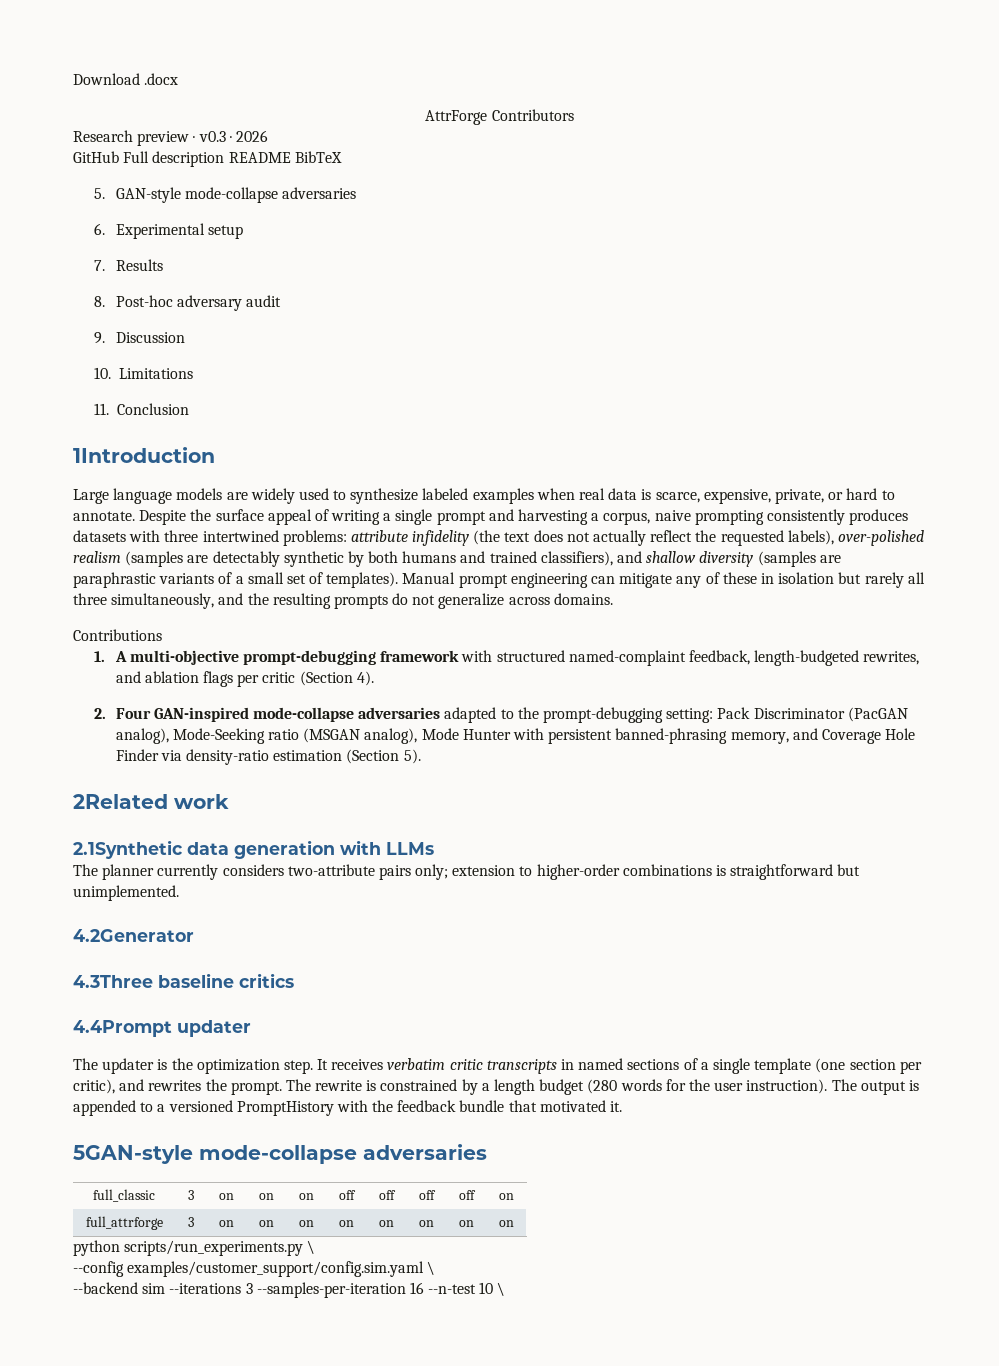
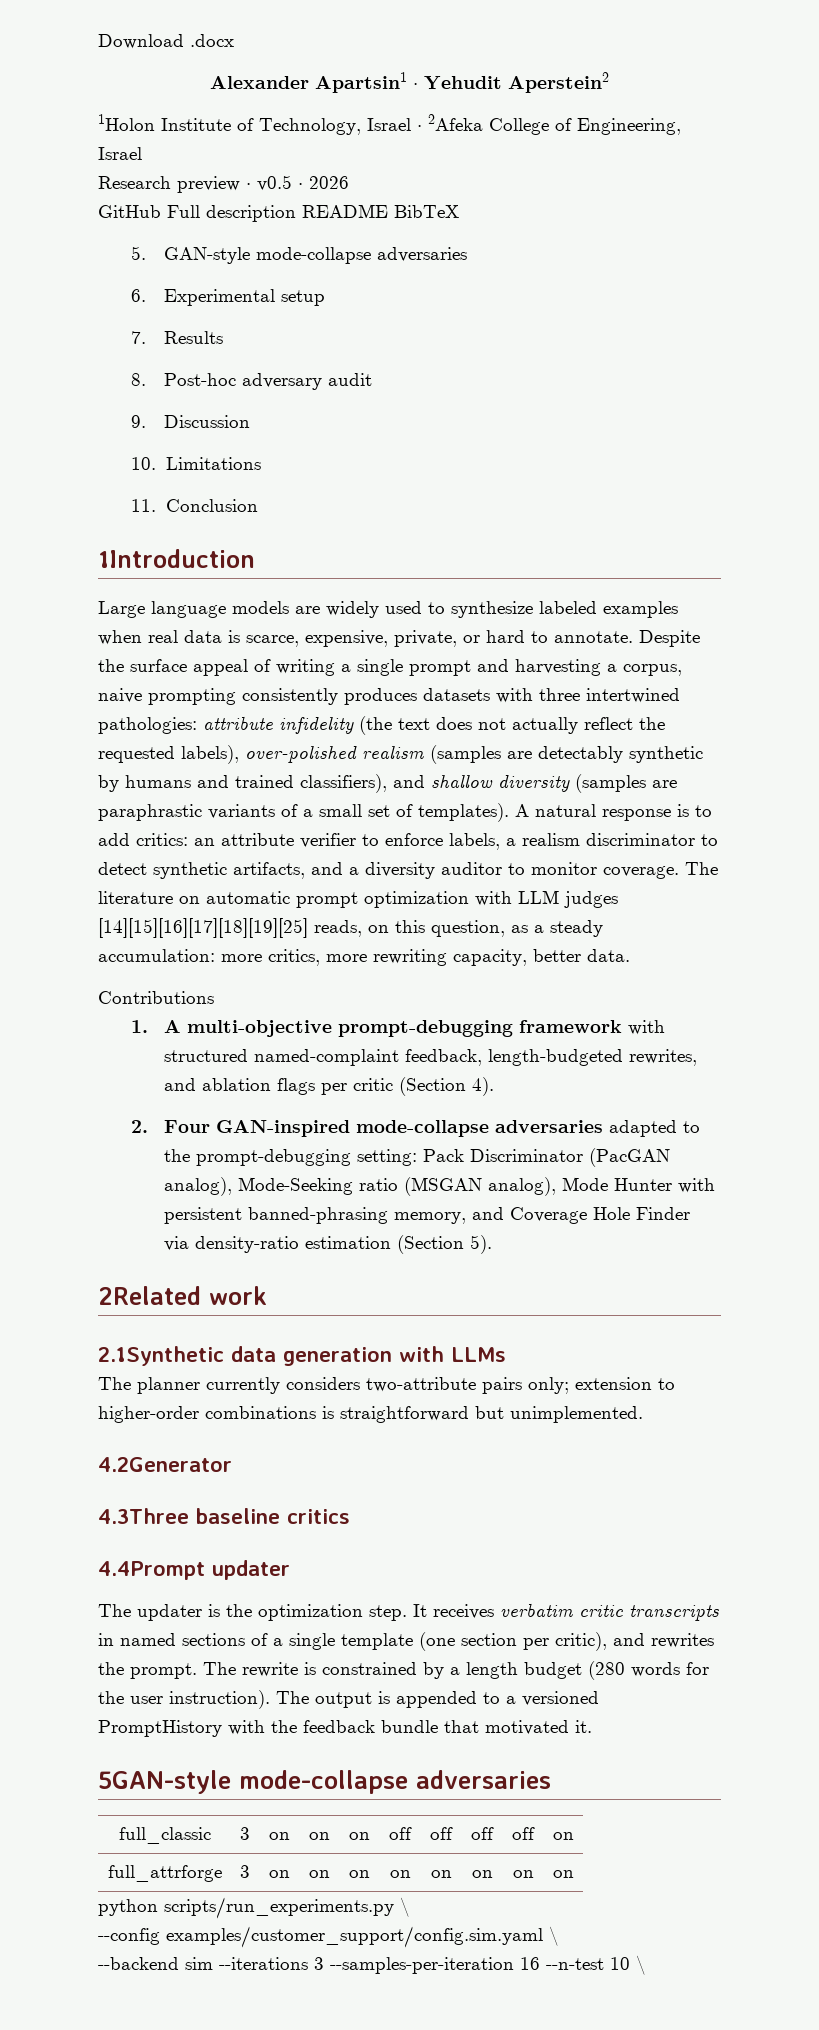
- AttrForge Contributors
+ Alexander Apartsin1 · Yehudit Aperstein2
+ 1Holon Institute of Technology, Israel · 2Afeka College of Engineering, Israel
- Research preview · v0.3 · 2026
+ Research preview · v0.5 · 2026
- Despite the surface appeal of writing a single prompt and harvesting a corpus, naive prompting consistently produces datasets with three intertwined problems: attribute infidelity (the text does not actually reflect the requested labels), over-polished realism (samples are detectably synthetic by both humans and trained classifiers), and shallow diversity (samples are paraphrastic variants of a small set of templates).
+ Despite the surface appeal of writing a single prompt and harvesting a corpus, naive prompting consistently produces datasets with three intertwined pathologies: attribute infidelity (the text does not actually reflect the requested labels), over-polished realism (samples are detectably synthetic by humans and trained classifiers), and shallow diversity (samples are paraphrastic variants of a small set of templates).
- Manual prompt engineering can mitigate any of these in isolation but rarely all three simultaneously, and the resulting prompts do not generalize across domains.
+ A natural response is to add critics: an attribute verifier to enforce labels, a realism discriminator to detect synthetic artifacts, and a diversity auditor to monitor coverage. The literature on automatic prompt optimization with LLM judges [14][15][16][17][18][19][25] reads, on this question, as a steady accumulation: more critics, more rewriting capacity, better data.

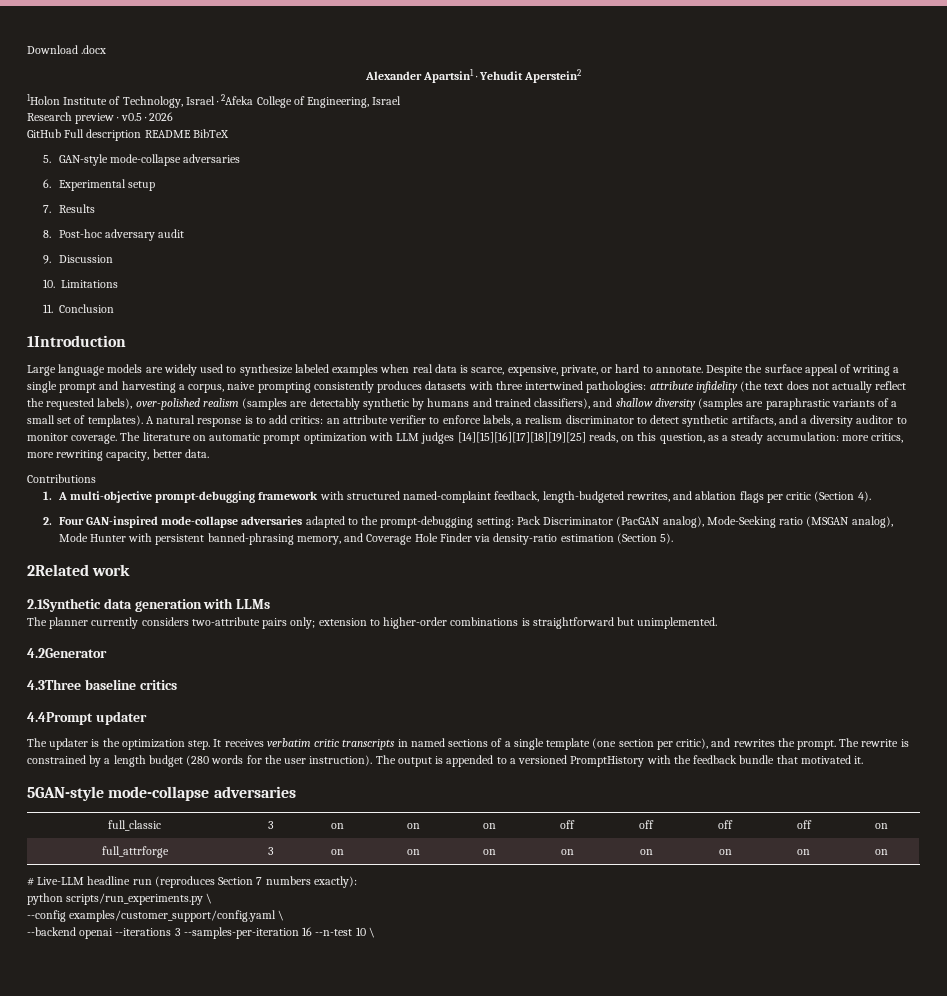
+ # Live-LLM headline run (reproduces Section 7 numbers exactly):
- --config examples/customer_support/config.sim.yaml \
+ --config examples/customer_support/config.yaml \
- --backend sim --iterations 3 --samples-per-iteration 16 --n-test 10 \
+ --backend openai --iterations 3 --samples-per-iteration 16 --n-test 10 \

